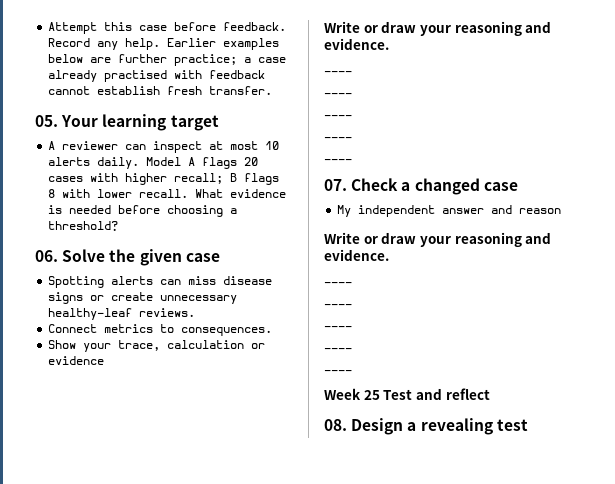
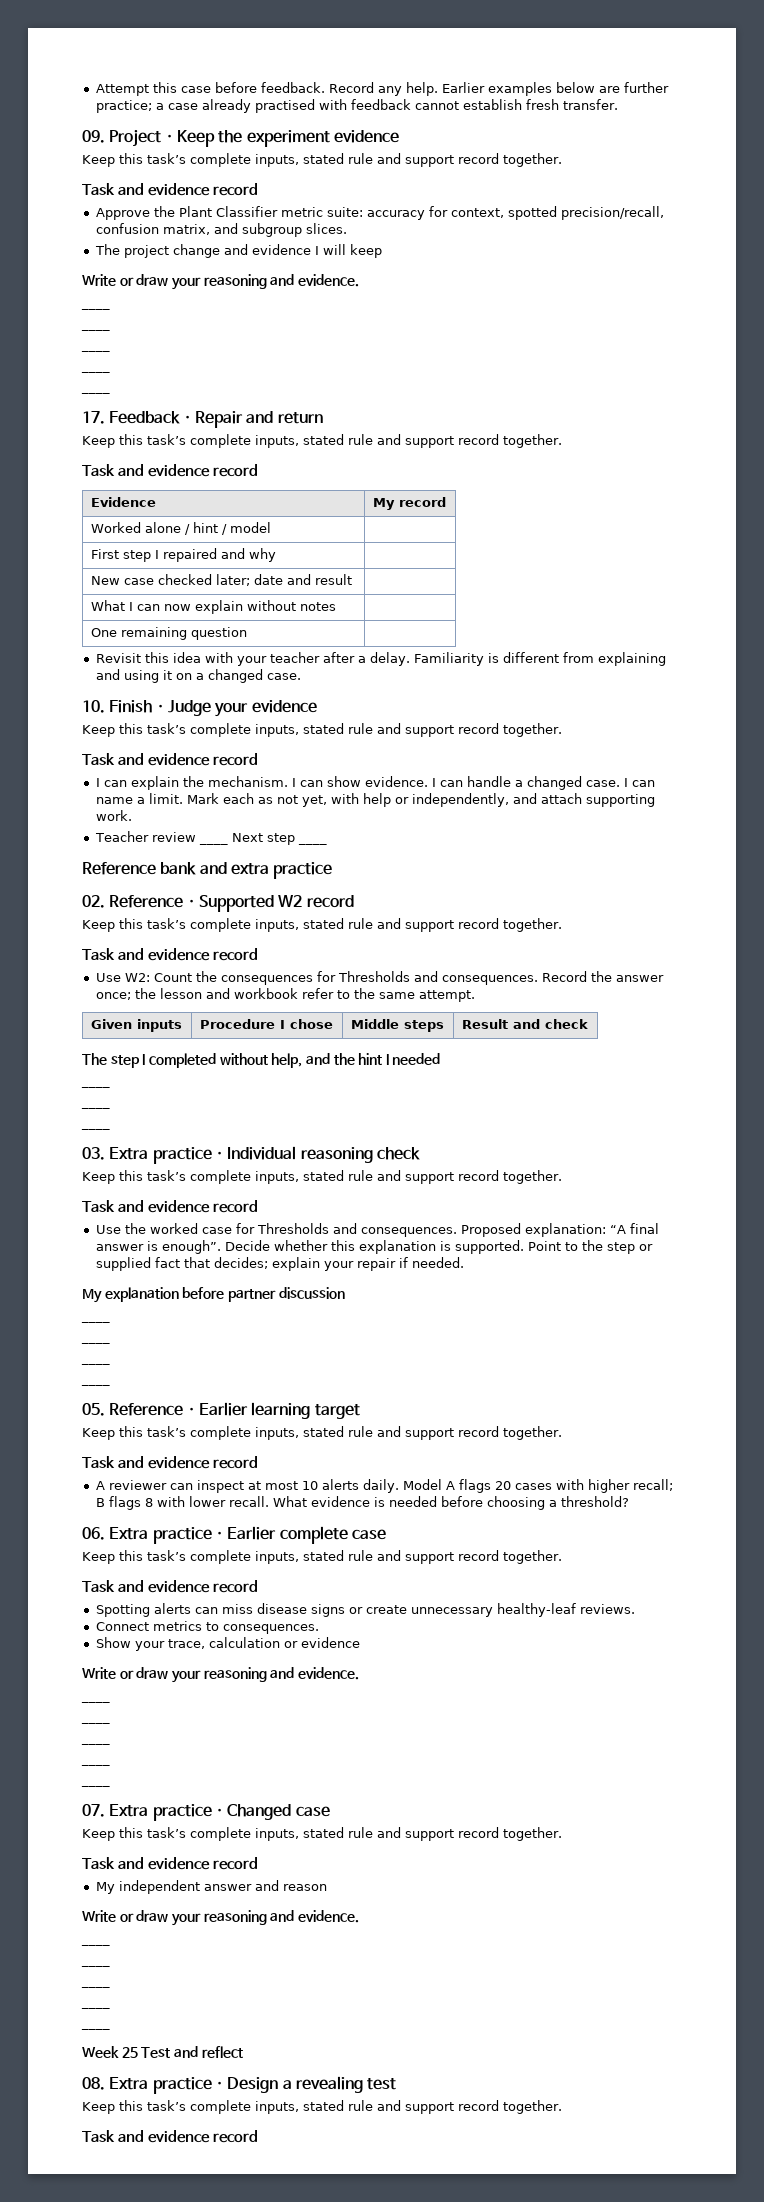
- 05. Your learning target
+ 09. Project · Keep the experiment evidence
+ Keep this task’s complete inputs, stated rule and support record together.
+ Task and evidence record
+ Approve the Plant Classifier metric suite: accuracy for context, spotted precision/recall, confusion matrix, and subgroup slices.
+ The project change and evidence I will keep
+ Write or draw your reasoning and evidence.
+ ____
+ ____
+ ____
+ ____
+ ____
+ 17. Feedback · Repair and return
+ Keep this task’s complete inputs, stated rule and support record together.
+ Task and evidence record
+ Evidence | My record
+ Worked alone / hint / model |
+ First step I repaired and why |
+ New case checked later; date and result |
+ What I can now explain without notes |
+ One remaining question |
+ Revisit this idea with your teacher after a delay. Familiarity is different from explaining and using it on a changed case.
+ 10. Finish · Judge your evidence
+ Keep this task’s complete inputs, stated rule and support record together.
+ Task and evidence record
+ I can explain the mechanism. I can show evidence. I can handle a changed case. I can name a limit. Mark each as not yet, with help or independently, and attach supporting work.
+ Teacher review ____ Next step ____
+ Reference bank and extra practice
+ 02. Reference · Supported W2 record
+ Keep this task’s complete inputs, stated rule and support record together.
+ Task and evidence record
+ Use W2: Count the consequences for Thresholds and consequences. Record the answer once; the lesson and workbook refer to the same attempt.
+ Given inputs | Procedure I chose | Middle steps | Result and check
+ The step I completed without help, and the hint I needed
+ ____
+ ____
+ ____
+ 03. Extra practice · Individual reasoning check
+ Keep this task’s complete inputs, stated rule and support record together.
+ Task and evidence record
+ Use the worked case for Thresholds and consequences. Proposed explanation: “A final answer is enough”. Decide whether this explanation is supported. Point to the step or supplied fact that decides; explain your repair if needed.
+ My explanation before partner discussion
+ ____
+ ____
+ ____
+ ____
+ 05. Reference · Earlier learning target
+ Keep this task’s complete inputs, stated rule and support record together.
+ Task and evidence record
- 06. Solve the given case
+ 06. Extra practice · Earlier complete case
+ Keep this task’s complete inputs, stated rule and support record together.
+ Task and evidence record
- 07. Check a changed case
+ 07. Extra practice · Changed case
+ Keep this task’s complete inputs, stated rule and support record together.
+ Task and evidence record
- 08. Design a revealing test
+ 08. Extra practice · Design a revealing test
+ Keep this task’s complete inputs, stated rule and support record together.
+ Task and evidence record

